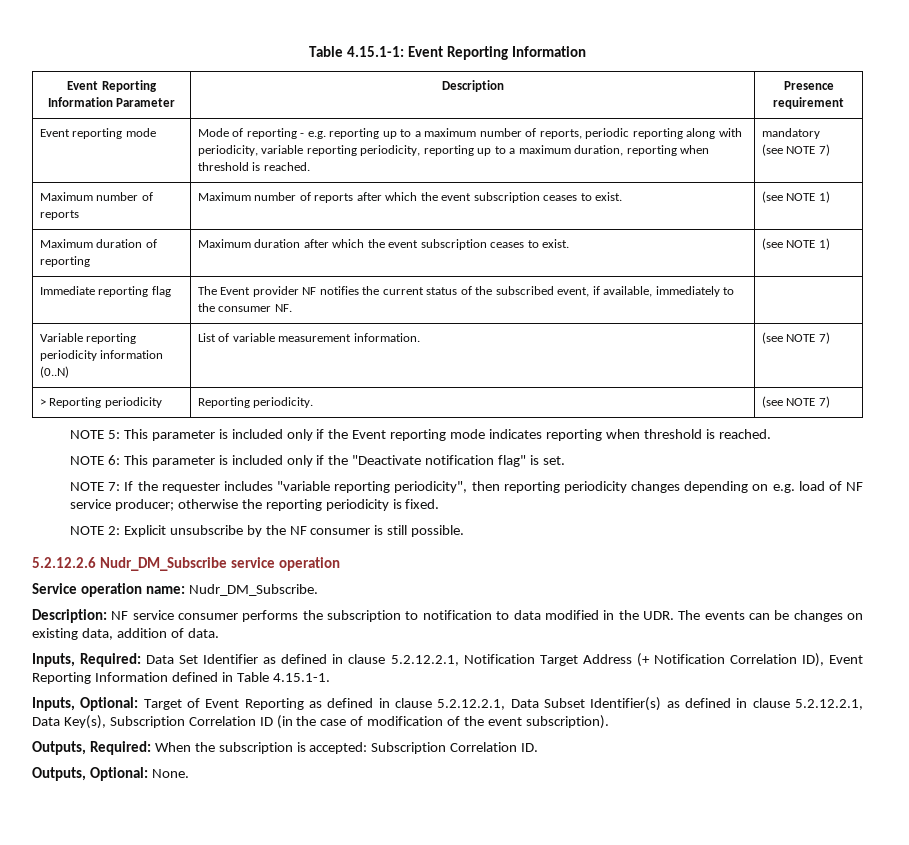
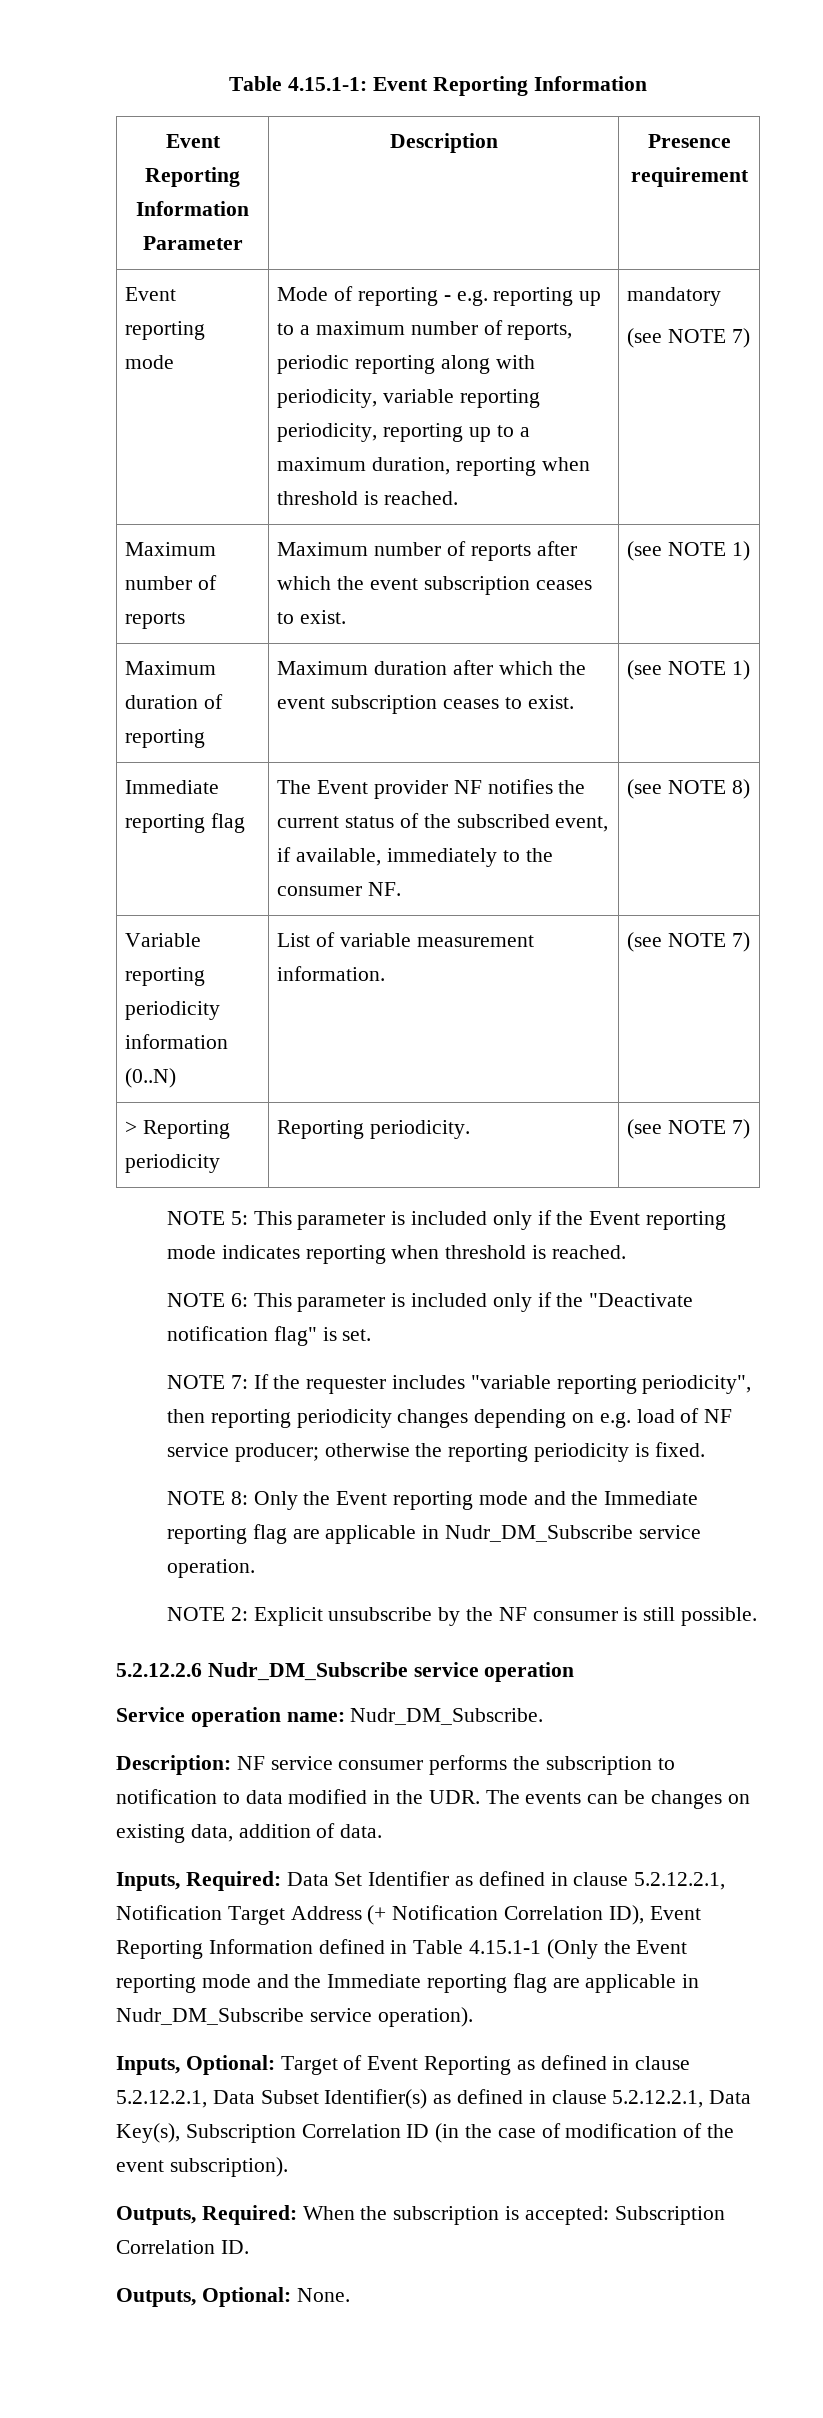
- Immediate reporting flag | The Event provider NF notifies the current status of the subscribed event, if available, immediately to the consumer NF. |
+ Immediate reporting flag | The Event provider NF notifies the current status of the subscribed event, if available, immediately to the consumer NF. | (see NOTE 8)
+ NOTE 8: Only the Event reporting mode and the Immediate reporting flag are applicable in Nudr_DM_Subscribe service operation.
- Inputs, Required: Data Set Identifier as defined in clause 5.2.12.2.1, Notification Target Address (+ Notification Correlation ID), Event Reporting Information defined in Table 4.15.1-1.
+ Inputs, Required: Data Set Identifier as defined in clause 5.2.12.2.1, Notification Target Address (+ Notification Correlation ID), Event Reporting Information defined in Table 4.15.1-1 (Only the Event reporting mode and the Immediate reporting flag are applicable in Nudr_DM_Subscribe service operation).

